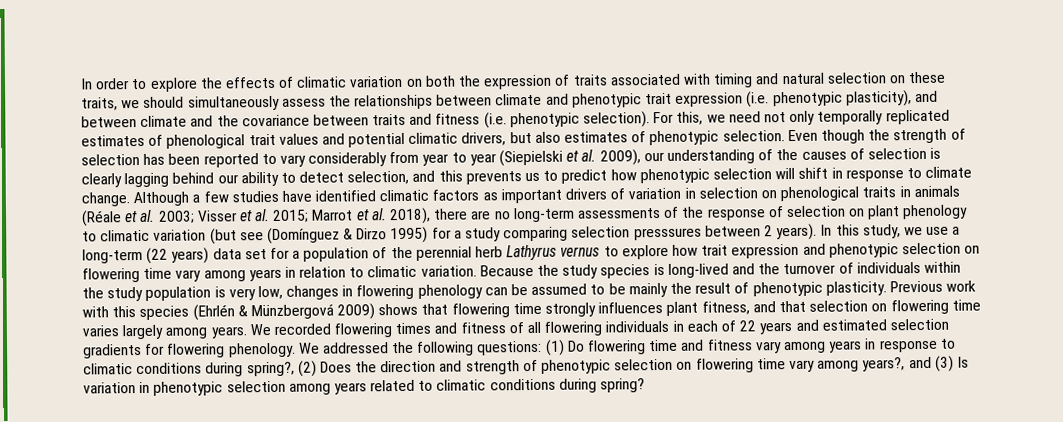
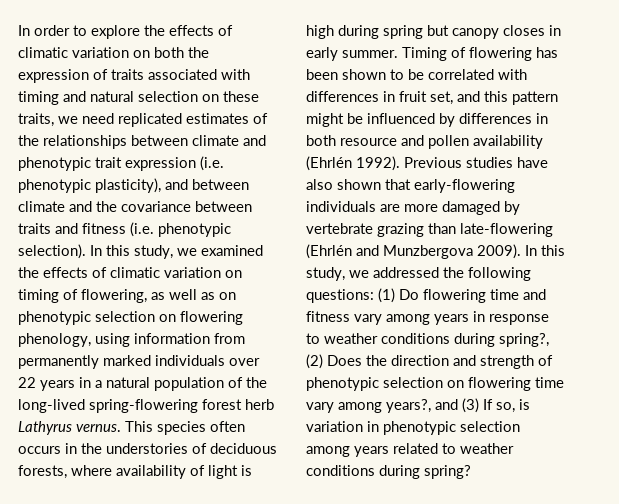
- In order to explore the effects of climatic variation on both the expression of traits associated with timing and natural selection on these traits, we should simultaneously assess the relationships between climate and phenotypic trait expression (i.e. phenotypic plasticity), and between climate and the covariance between traits and fitness (i.e. phenotypic selection).
+ In order to explore the effects of climatic variation on both the expression of traits associated with timing and natural selection on these traits, we need replicated estimates of the relationships between climate and phenotypic trait expression (i.e. phenotypic plasticity), and between climate and the covariance between traits and fitness (i.e. phenotypic selection).
- For this, we need not only temporally replicated estimates of phenological trait values and potential climatic drivers, but also estimates of phenotypic selection. Even though the strength of selection has been reported to vary considerably from year to year (Siepielski et al. 2009), our understanding of the causes of selection is clearly lagging behind our ability to detect selection, and this prevents us to predict how phenotypic selection will shift in response to climate change. Although a few studies have identified climatic factors as important drivers of variation in selection on phenological traits in animals (Réale et al. 2003; Visser et al. 2015; Marrot et al. 2018), there are no long-term assessments of the response of selection on plant phenology to climatic variation (but see (Domínguez & Dirzo 1995) for a study comparing selection presssures between 2 years). In this study, we use a long-term (22 years) data set for a population of the perennial herb Lathyrus vernus to explore how trait expression and phenotypic selection on flowering time vary among years in relation to climatic variation. Because the study species is long-lived and the turnover of individuals within the study population is very low, changes in flowering phenology can be assumed to be mainly the result of phenotypic plasticity. Previous work with this species (Ehrlén & Münzbergová 2009) shows that flowering time strongly influences plant fitness, and that selection on flowering time varies largely among years. We recorded flowering times and fitness of all flowering individuals in each of 22 years and estimated selection gradients for flowering phenology. We addressed the following questions: (1) Do flowering time and fitness vary among years in response to climatic conditions during spring?, (2) Does the direction and strength of phenotypic selection on flowering time vary among years?, and (3) Is variation in phenotypic selection among years related to climatic conditions during spring?
+ In this study, we examined the effects of climatic variation on timing of flowering, as well as on phenotypic selection on flowering phenology, using information from permanently marked individuals over 22 years in a natural population of the long-lived spring-flowering forest herb Lathyrus vernus. This species often occurs in the understories of deciduous forests, where availability of light is high during spring but canopy closes in early summer. Timing of flowering has been shown to be correlated with differences in fruit set, and this pattern might be influenced by differences in both resource and pollen availability (Ehrlén 1992). Previous studies have also shown that early-flowering individuals are more damaged by vertebrate grazing than late-flowering (Ehrlén and Munzbergova 2009). In this study, we addressed the following questions: (1) Do flowering time and fitness vary among years in response to weather conditions during spring?, (2) Does the direction and strength of phenotypic selection on flowering time vary among years?, and (3) If so, is variation in phenotypic selection among years related to weather conditions during spring?

